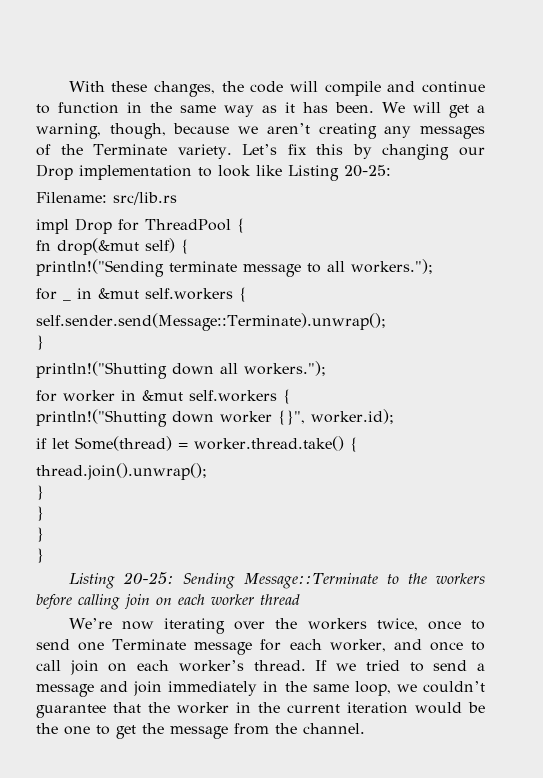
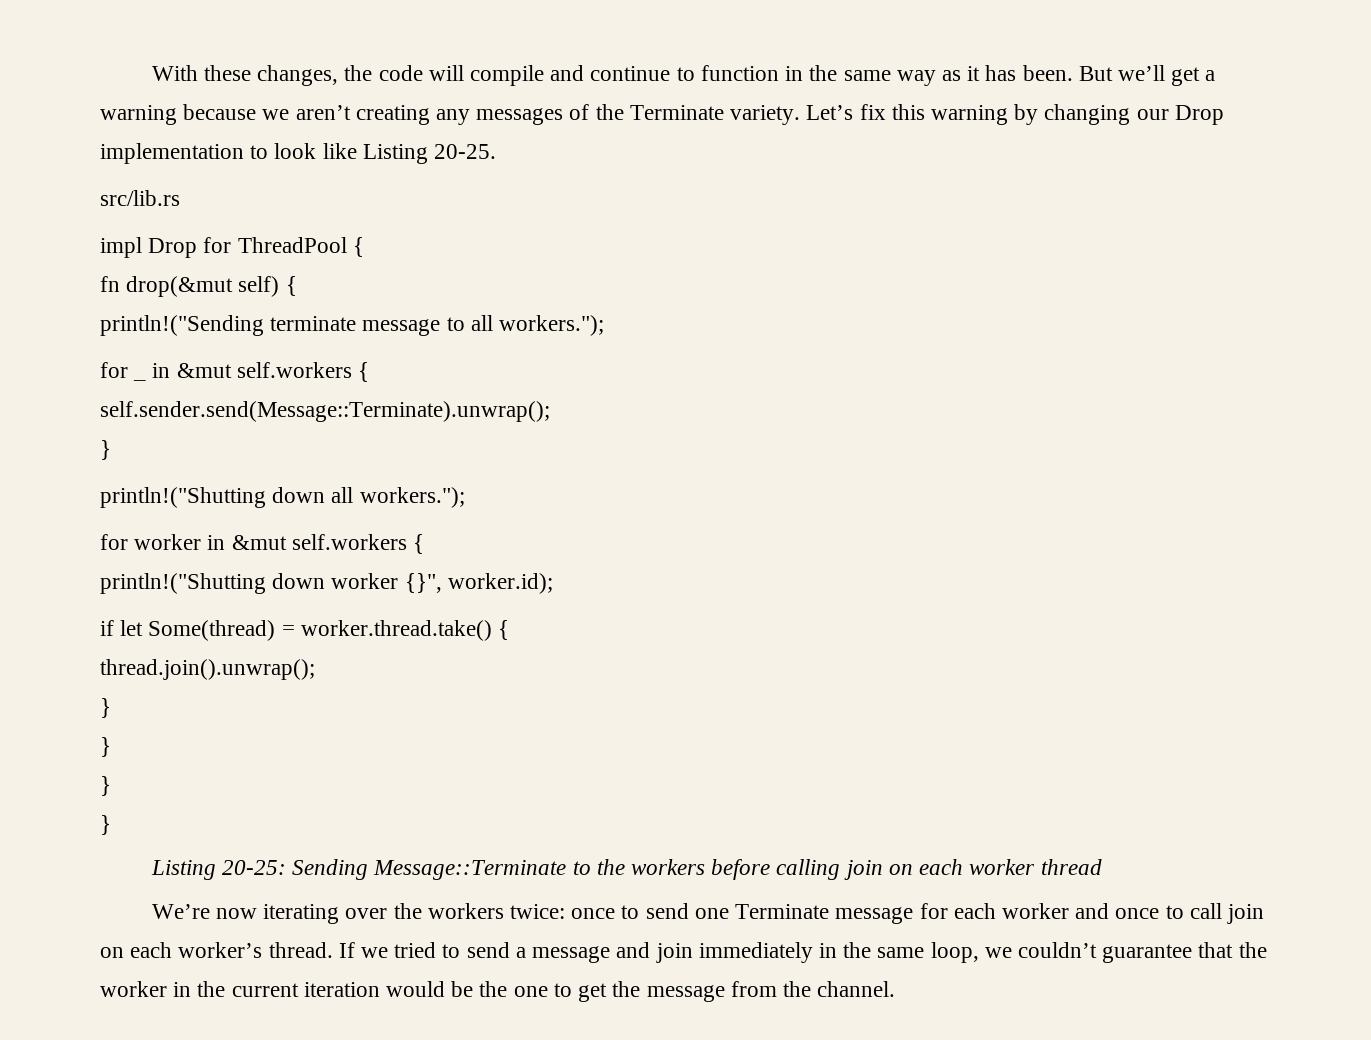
- We will get a warning, though, because we aren’t creating any messages of the Terminate variety.
+ But we’ll get a warning because we aren’t creating any messages of the Terminate variety.
- Let’s fix this by changing our Drop implementation to look like Listing 20-25:
- Filename: src/lib.rs
+ Let’s fix this warning by changing our Drop implementation to look like Listing 20-25.
+ src/lib.rs
- We’re now iterating over the workers twice, once to send one Terminate message for each worker, and once to call join on each worker’s thread.
+ We’re now iterating over the workers twice: once to send one Terminate message for each worker and once to call join on each worker’s thread.

